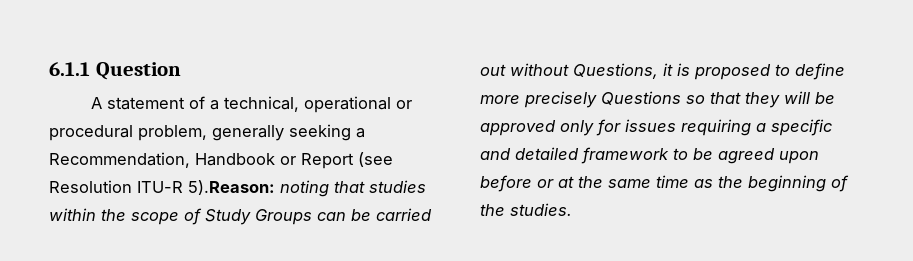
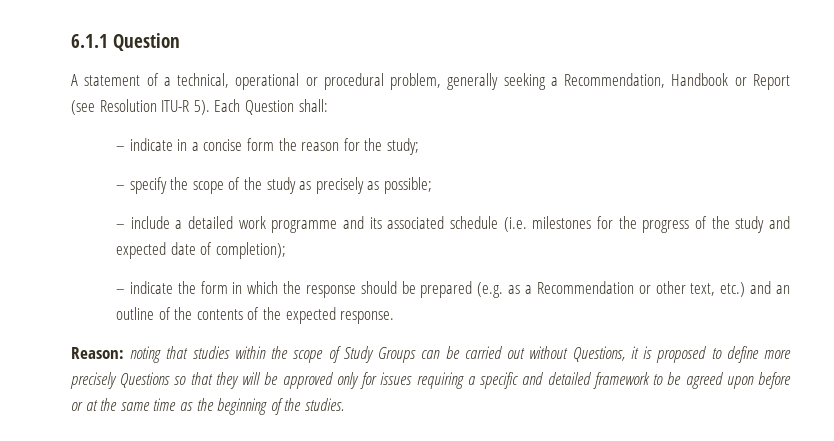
- A statement of a technical, operational or procedural problem, generally seeking a Recommendation, Handbook or Report (see Resolution ITU-R 5).Reason:
+ A statement of a technical, operational or procedural problem, generally seeking a Recommendation, Handbook or Report (see Resolution ITU-R 5). Each Question shall:
+ – indicate in a concise form the reason for the study;
+ – specify the scope of the study as precisely as possible;
+ – include a detailed work programme and its associated schedule (i.e. milestones for the progress of the study and expected date of completion);
+ – indicate the form in which the response should be prepared (e.g. as a Recommendation or other text, etc.) and an outline of the contents of the expected response.
+ Reason:

